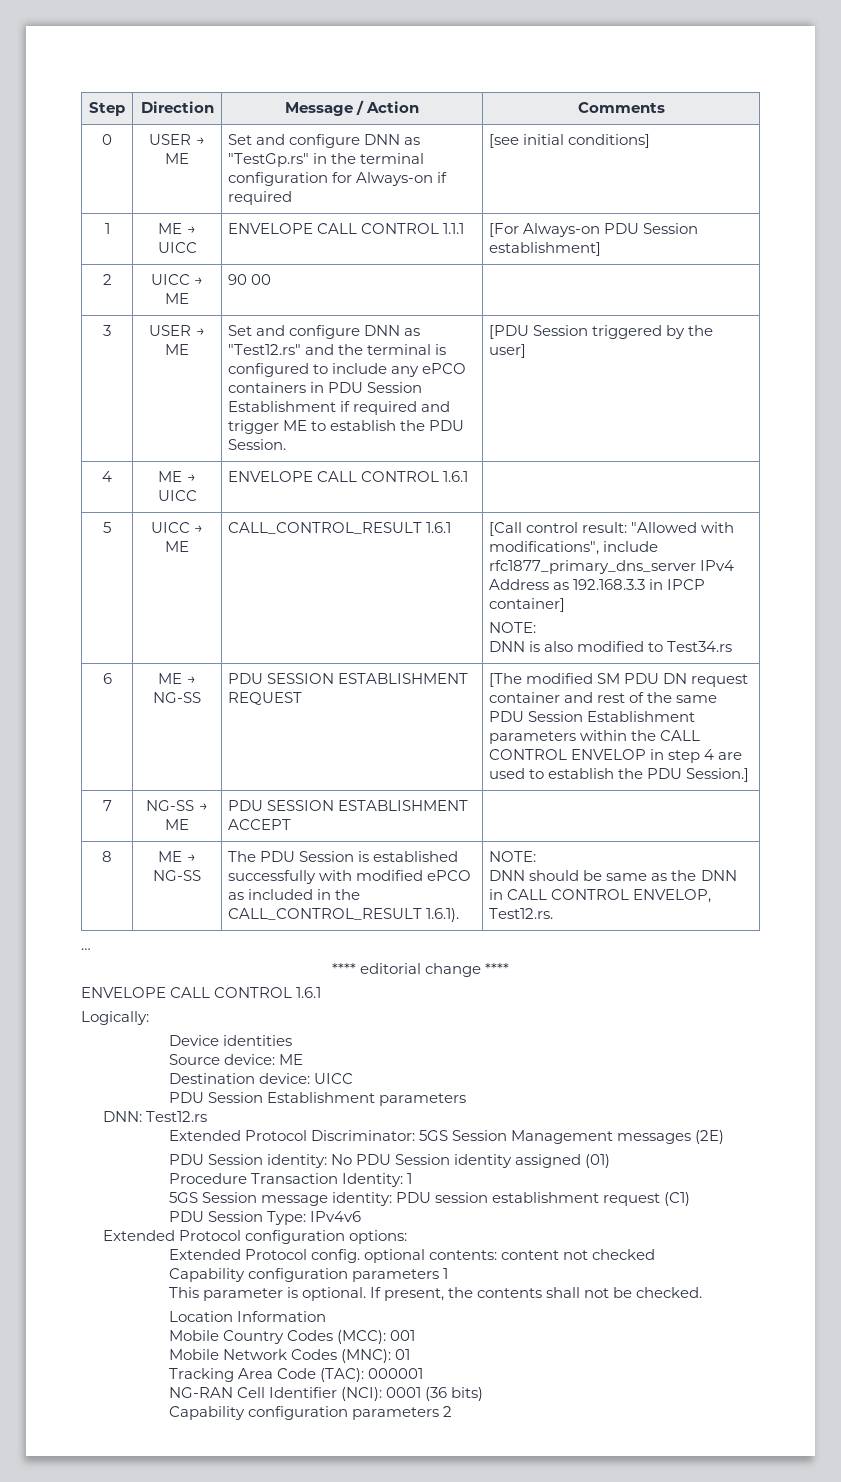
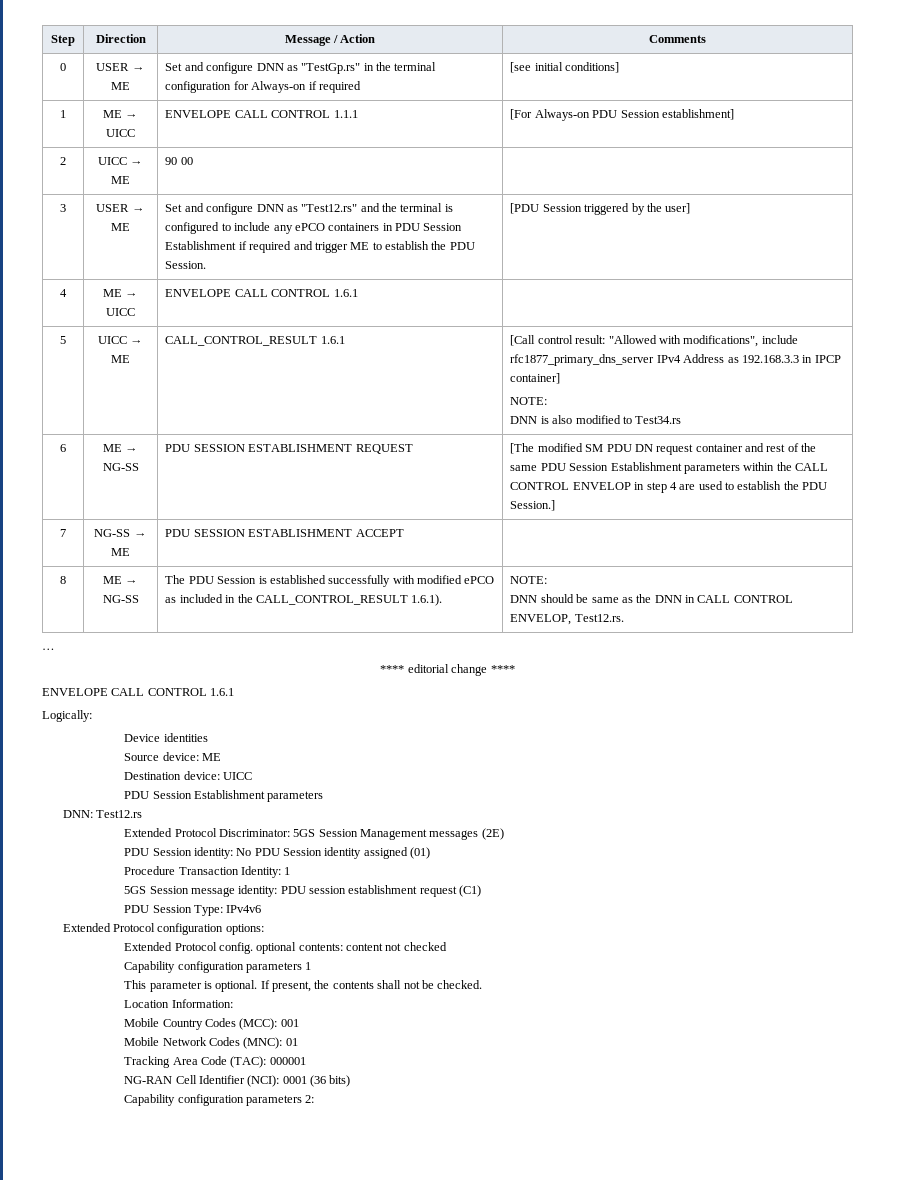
- Location Information
+ Location Information:
- Capability configuration parameters 2
+ Capability configuration parameters 2:

